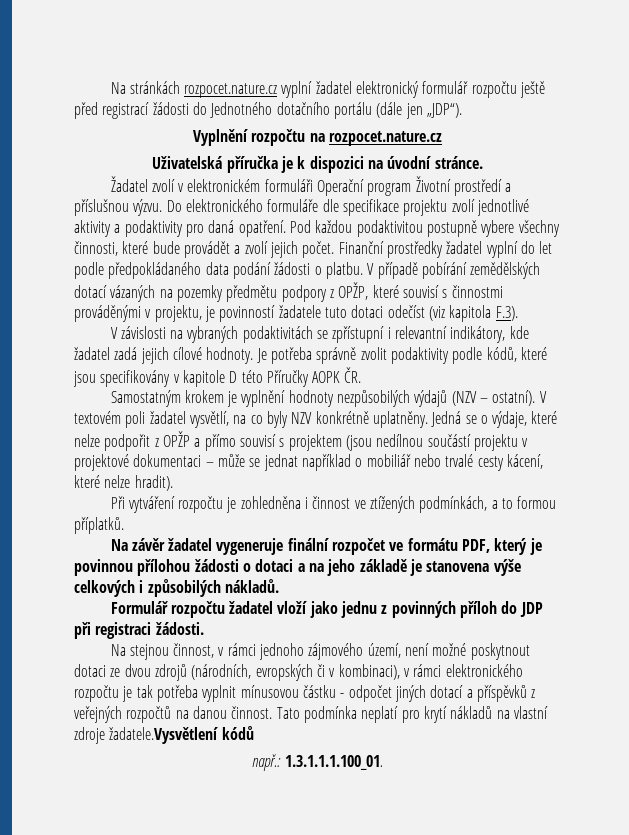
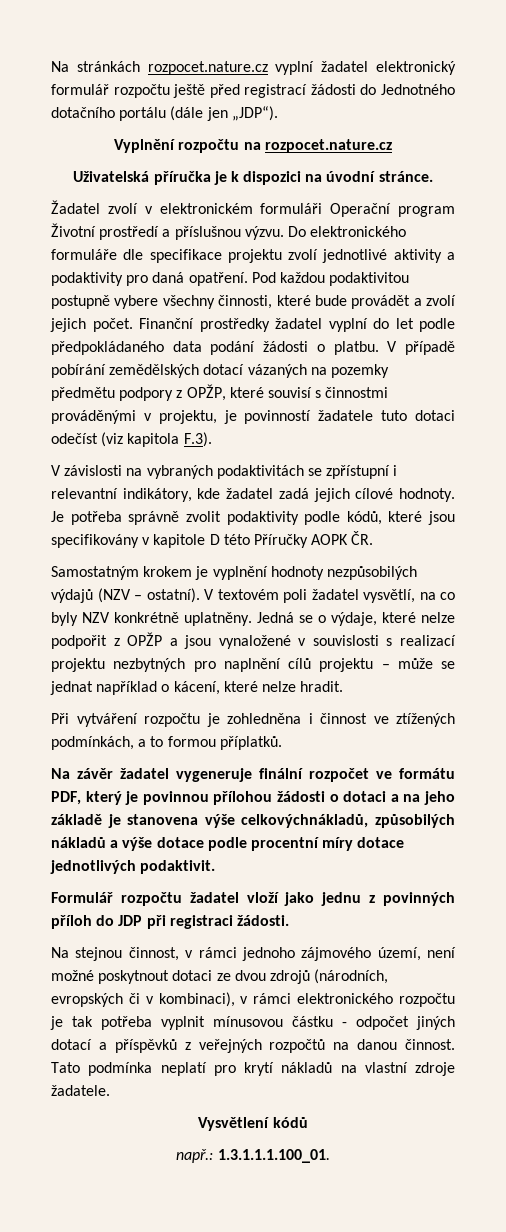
- Jedná se o výdaje, které nelze podpořit z OPŽP a přímo souvisí s projektem (jsou nedílnou součástí projektu v projektové dokumentaci – může se jednat například o mobiliář nebo trvalé cesty kácení, které nelze hradit).
+ Jedná se o výdaje, které nelze podpořit z OPŽP a jsou vynaložené v souvislosti s realizací projektu nezbytných pro naplnění cílů projektu – může se jednat například o kácení, které nelze hradit.
- Na závěr žadatel vygeneruje finální rozpočet ve formátu PDF, který je povinnou přílohou žádosti o dotaci a na jeho základě je stanovena výše celkových i způsobilých nákladů.
+ Na závěr žadatel vygeneruje finální rozpočet ve formátu PDF, který je povinnou přílohou žádosti o dotaci a na jeho základě je stanovena výše celkovýchnákladů, způsobilých nákladů a výše dotace podle procentní míry dotace jednotlivých podaktivit.
- Tato podmínka neplatí pro krytí nákladů na vlastní zdroje žadatele.Vysvětlení kódů
+ Tato podmínka neplatí pro krytí nákladů na vlastní zdroje žadatele.
+ Vysvětlení kódů

